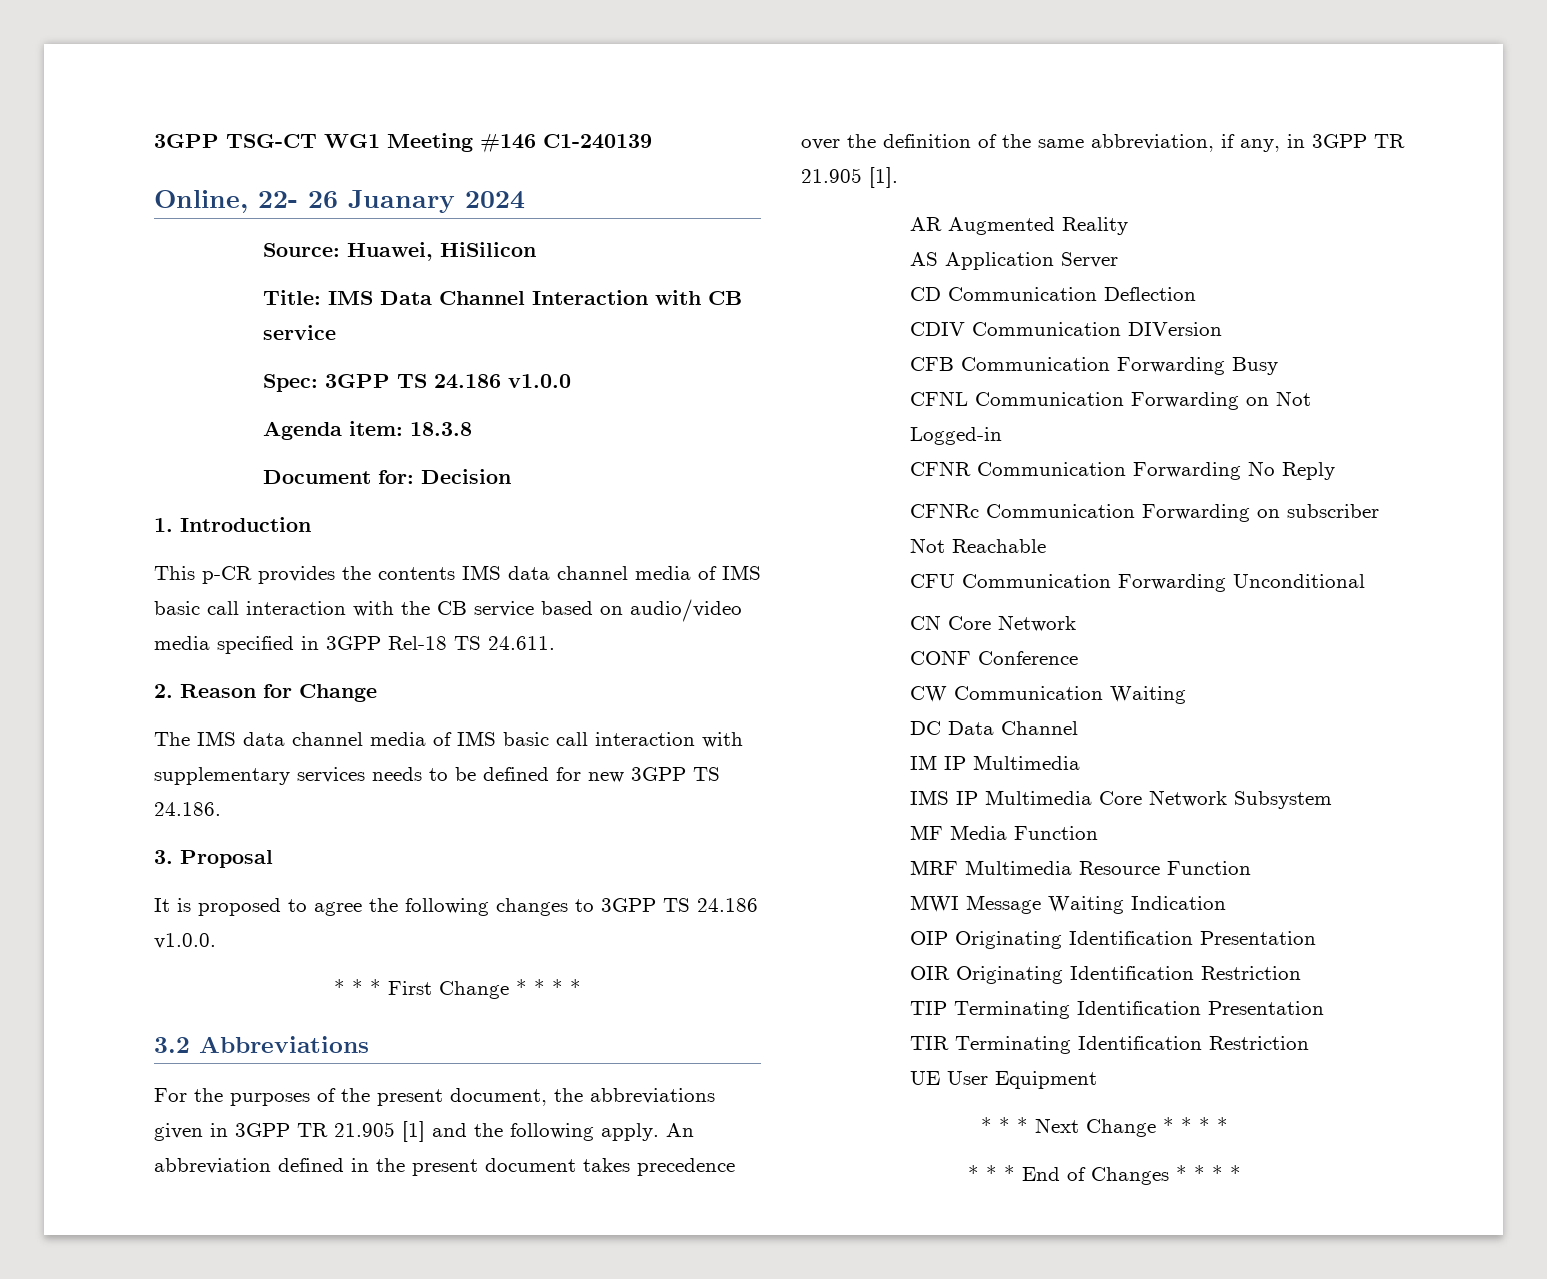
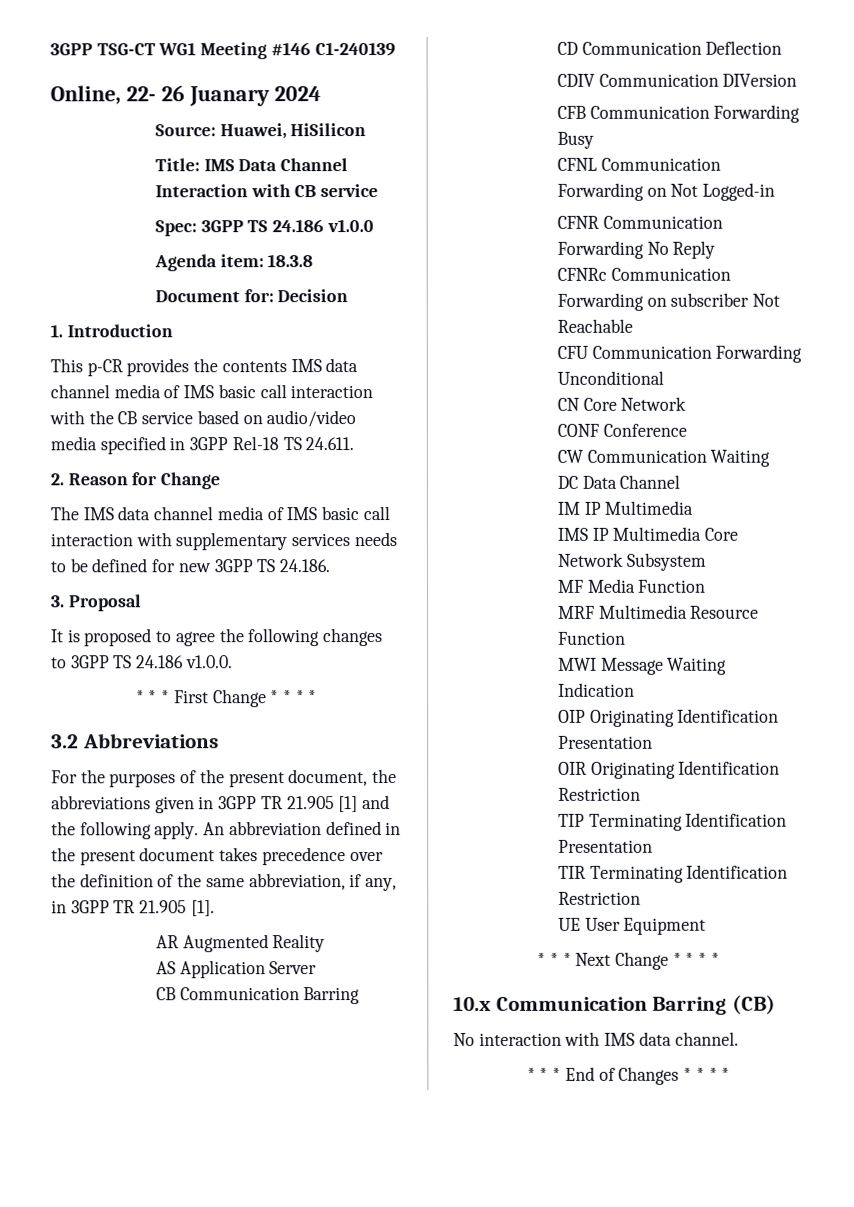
+ CB Communication Barring
+ 10.x Communication Barring (CB)
+ No interaction with IMS data channel.

